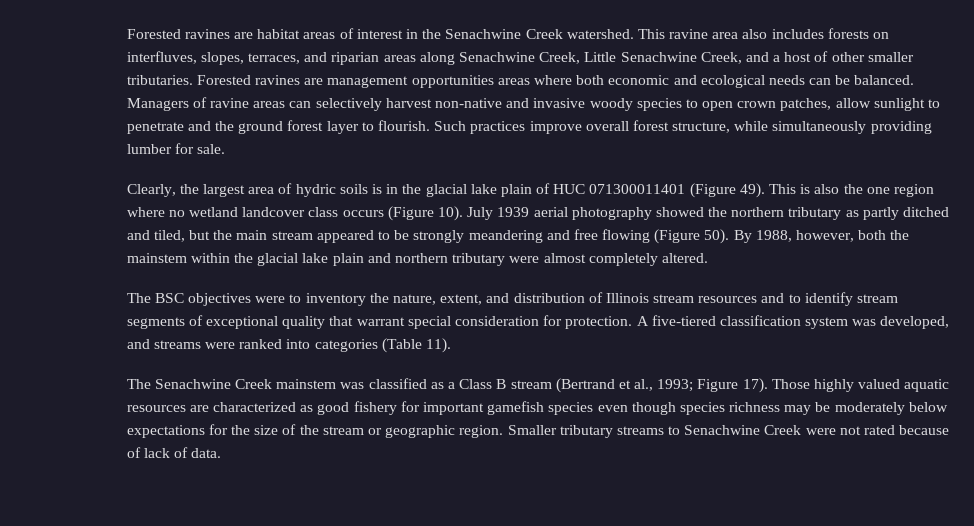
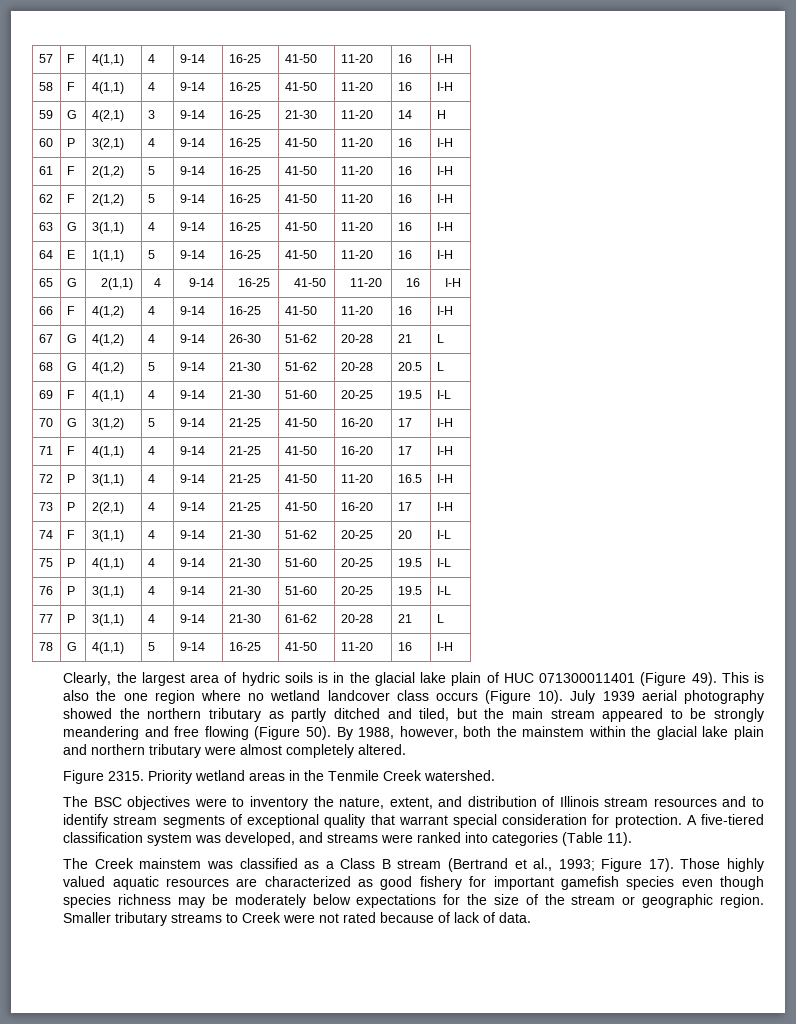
- Forested ravines are habitat areas of interest in the Senachwine Creek watershed. This ravine area also includes forests on interfluves, slopes, terraces, and riparian areas along Senachwine Creek, Little Senachwine Creek, and a host of other smaller tributaries. Forested ravines are management opportunities areas where both economic and ecological needs can be balanced. Managers of ravine areas can selectively harvest non-native and invasive woody species to open crown patches, allow sunlight to penetrate and the ground forest layer to flourish. Such practices improve overall forest structure, while simultaneously providing lumber for sale.
+ 57 | F | 4(1,1) | 4 | 9-14 | 16-25 | 41-50 | 11-20 | 16 | I-H
+ 58 | F | 4(1,1) | 4 | 9-14 | 16-25 | 41-50 | 11-20 | 16 | I-H
+ 59 | G | 4(2,1) | 3 | 9-14 | 16-25 | 21-30 | 11-20 | 14 | H
+ 60 | P | 3(2,1) | 4 | 9-14 | 16-25 | 41-50 | 11-20 | 16 | I-H
+ 61 | F | 2(1,2) | 5 | 9-14 | 16-25 | 41-50 | 11-20 | 16 | I-H
+ 62 | F | 2(1,2) | 5 | 9-14 | 16-25 | 41-50 | 11-20 | 16 | I-H
+ 63 | G | 3(1,1) | 4 | 9-14 | 16-25 | 41-50 | 11-20 | 16 | I-H
+ 64 | E | 1(1,1) | 5 | 9-14 | 16-25 | 41-50 | 11-20 | 16 | I-H
+ 65 | G | 2(1,1) | 4 | 9-14 | 16-25 | 41-50 | 11-20 | 16 | I-H
+ 66 | F | 4(1,2) | 4 | 9-14 | 16-25 | 41-50 | 11-20 | 16 | I-H
+ 67 | G | 4(1,2) | 4 | 9-14 | 26-30 | 51-62 | 20-28 | 21 | L
+ 68 | G | 4(1,2) | 5 | 9-14 | 21-30 | 51-62 | 20-28 | 20.5 | L
+ 69 | F | 4(1,1) | 4 | 9-14 | 21-30 | 51-60 | 20-25 | 19.5 | I-L
+ 70 | G | 3(1,2) | 5 | 9-14 | 21-25 | 41-50 | 16-20 | 17 | I-H
+ 71 | F | 4(1,1) | 4 | 9-14 | 21-25 | 41-50 | 16-20 | 17 | I-H
+ 72 | P | 3(1,1) | 4 | 9-14 | 21-25 | 41-50 | 11-20 | 16.5 | I-H
+ 73 | P | 2(2,1) | 4 | 9-14 | 21-25 | 41-50 | 16-20 | 17 | I-H
+ 74 | F | 3(1,1) | 4 | 9-14 | 21-30 | 51-62 | 20-25 | 20 | I-L
+ 75 | P | 4(1,1) | 4 | 9-14 | 21-30 | 51-60 | 20-25 | 19.5 | I-L
+ 76 | P | 3(1,1) | 4 | 9-14 | 21-30 | 51-60 | 20-25 | 19.5 | I-L
+ 77 | P | 3(1,1) | 4 | 9-14 | 21-30 | 61-62 | 20-28 | 21 | L
+ 78 | G | 4(1,1) | 5 | 9-14 | 16-25 | 41-50 | 11-20 | 16 | I-H
+ Figure 2315. Priority wetland areas in the Tenmile Creek watershed.
- The Senachwine Creek mainstem was classified as a Class B stream (Bertrand et al., 1993; Figure 17).
+ The Creek mainstem was classified as a Class B stream (Bertrand et al., 1993; Figure 17).
- Smaller tributary streams to Senachwine Creek were not rated because of lack of data.
+ Smaller tributary streams to Creek were not rated because of lack of data.

